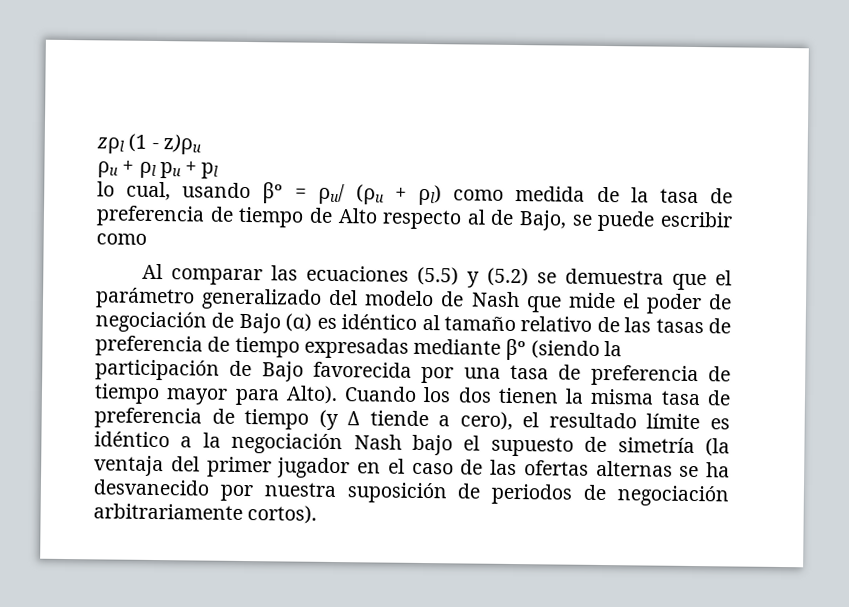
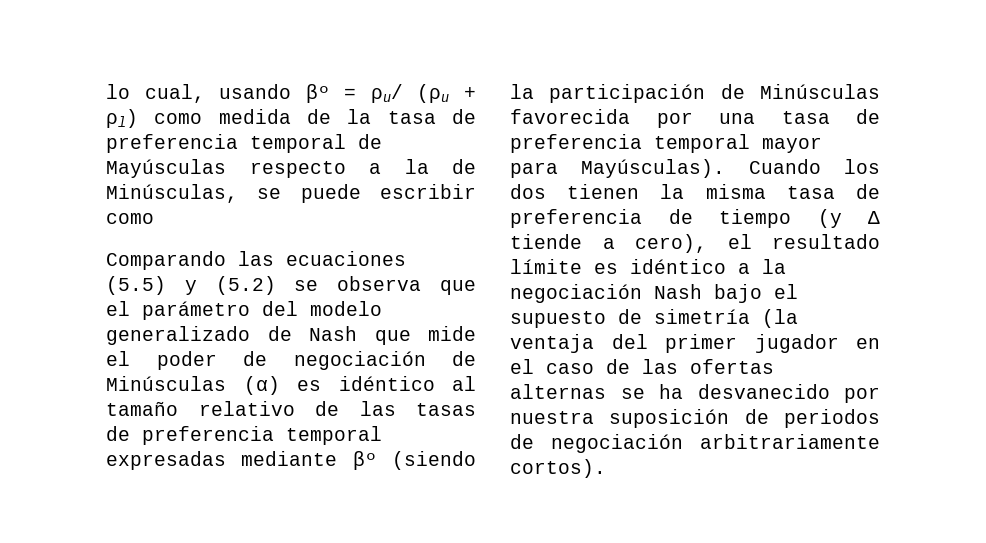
- zρl (1 - z)ρu
- ρu + ρl pu + pl
- lo cual, usando βº = ρu/ (ρu + ρl) como medida de la tasa de preferencia de tiempo de Alto respecto al de Bajo, se puede escribir como
+ lo cual, usando βº = ρu/ (ρu + ρl) como medida de la tasa de preferencia temporal de Mayúsculas respecto a la de Minúsculas, se puede escribir como
- Al comparar las ecuaciones (5.5) y (5.2) se demuestra que el parámetro generalizado del modelo de Nash que mide el poder de negociación de Bajo (α) es idéntico al tamaño relativo de las tasas de preferencia de tiempo expresadas mediante βº (siendo la participación de Bajo favorecida por una tasa de preferencia de tiempo mayor para Alto).
+ Comparando las ecuaciones (5.5) y (5.2) se observa que el parámetro del modelo generalizado de Nash que mide el poder de negociación de Minúsculas (α) es idéntico al tamaño relativo de las tasas de preferencia temporal expresadas mediante βº (siendo la participación de Minúsculas favorecida por una tasa de preferencia temporal mayor para Mayúsculas).

